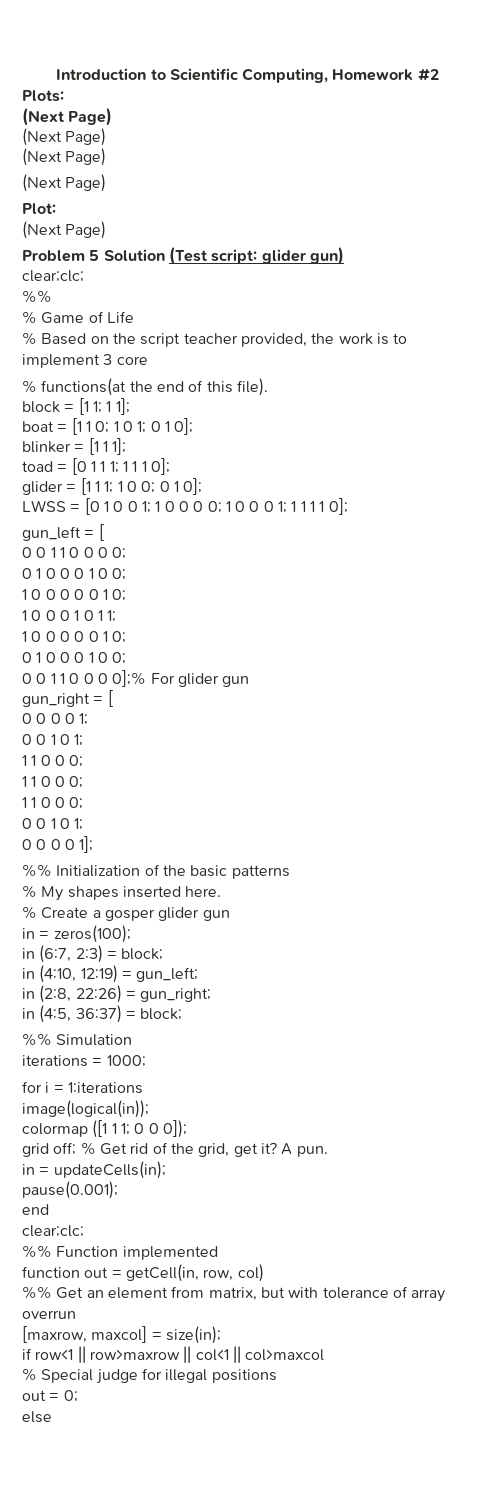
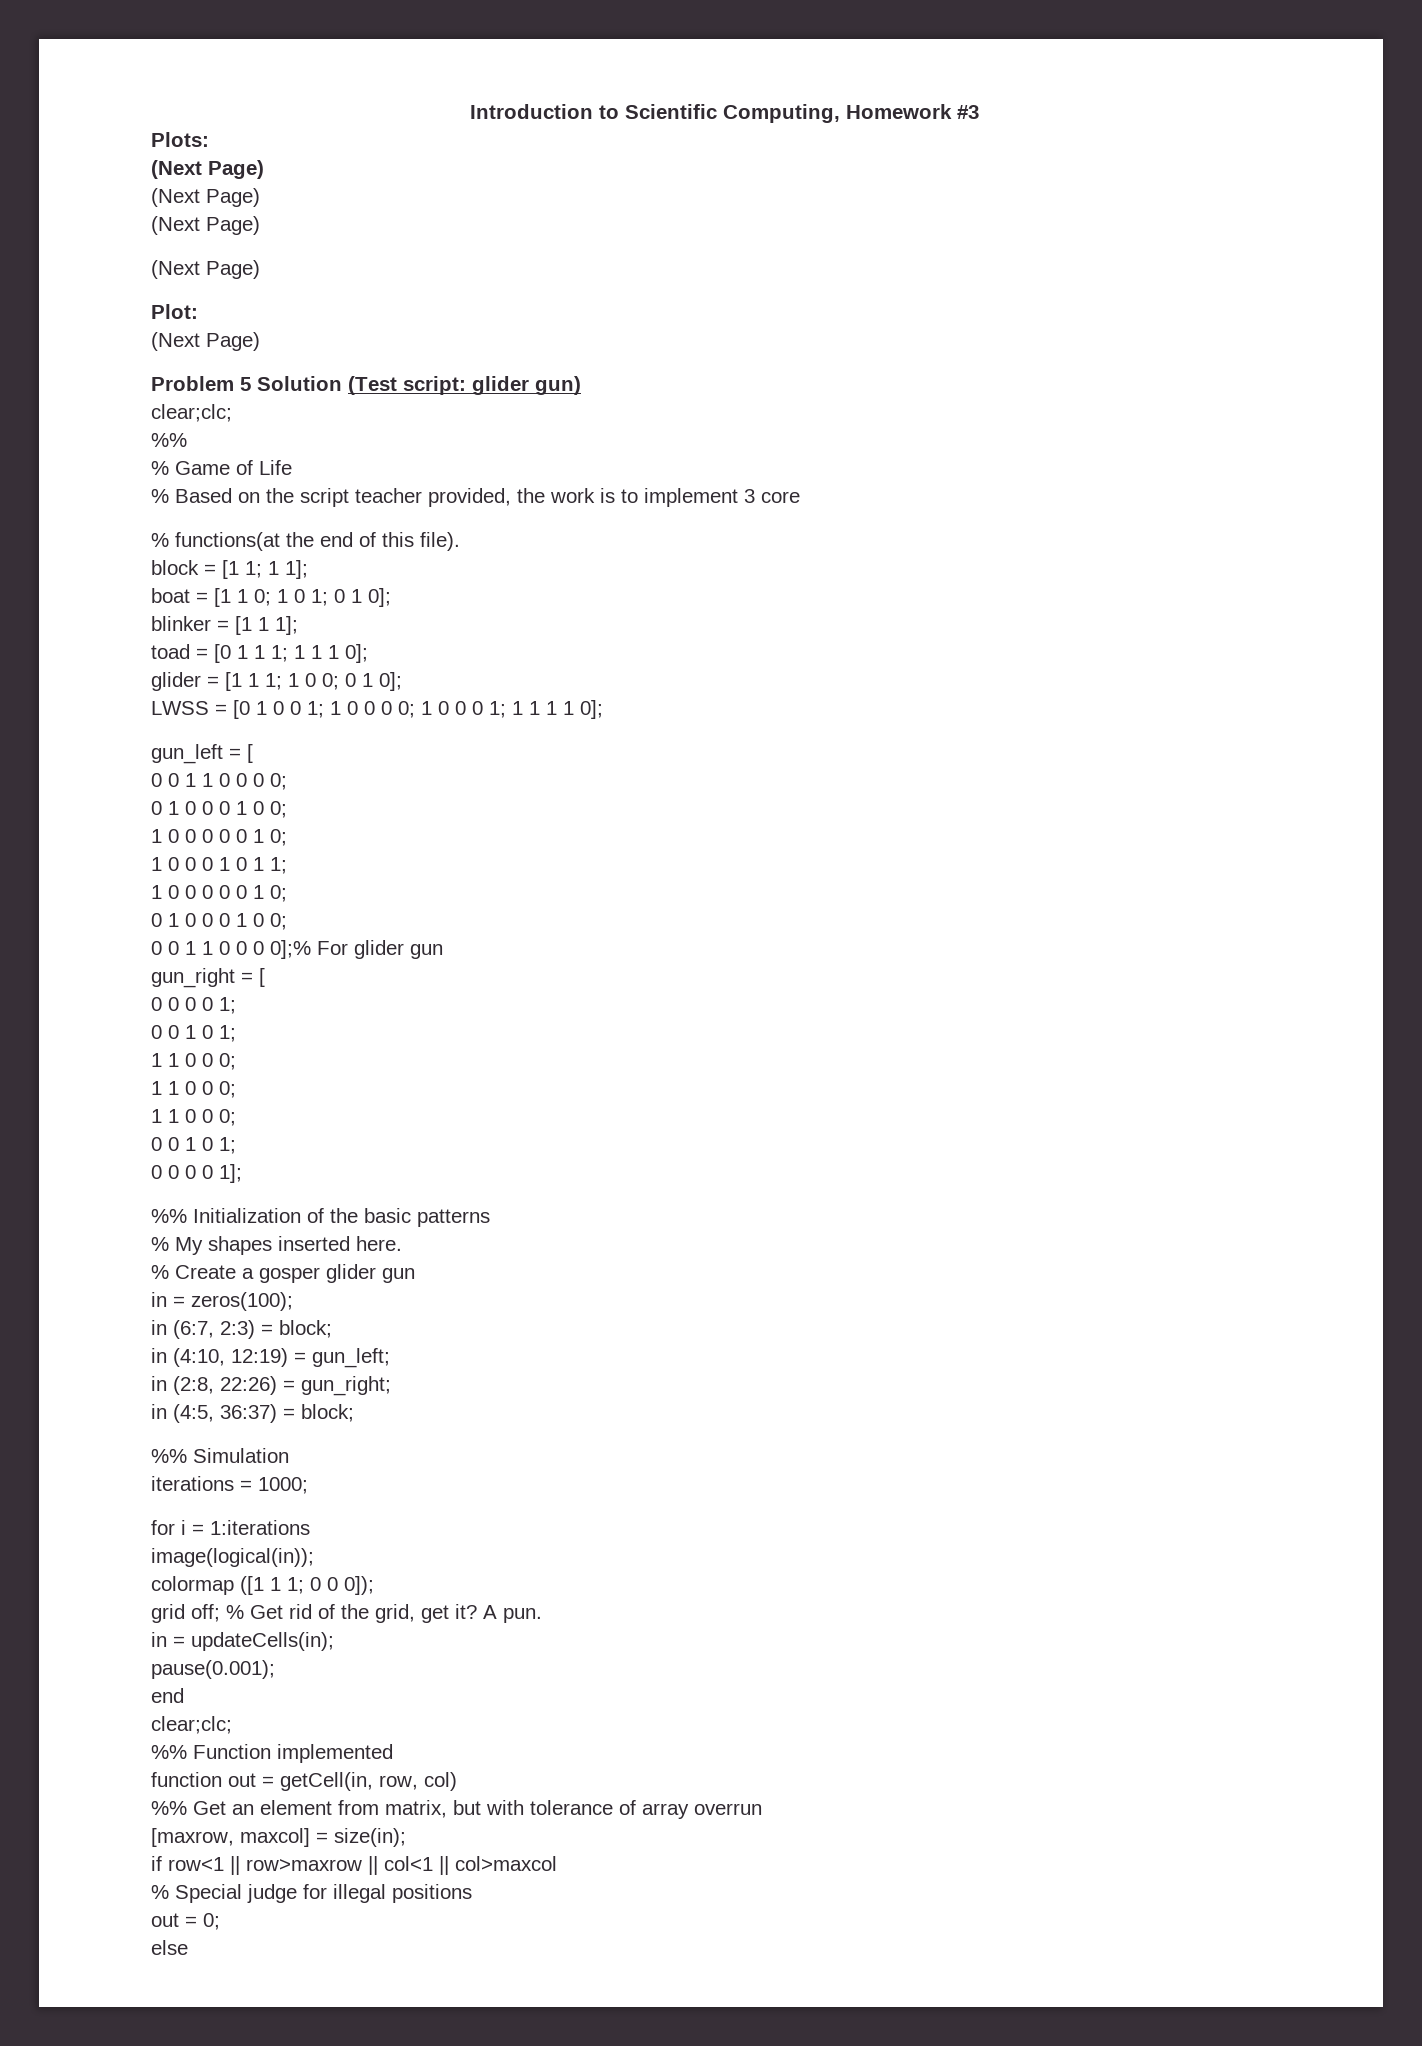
- Introduction to Scientific Computing, Homework #2
+ Introduction to Scientific Computing, Homework #3

